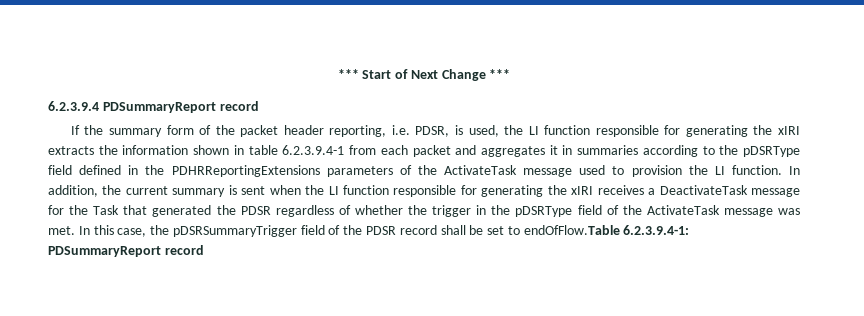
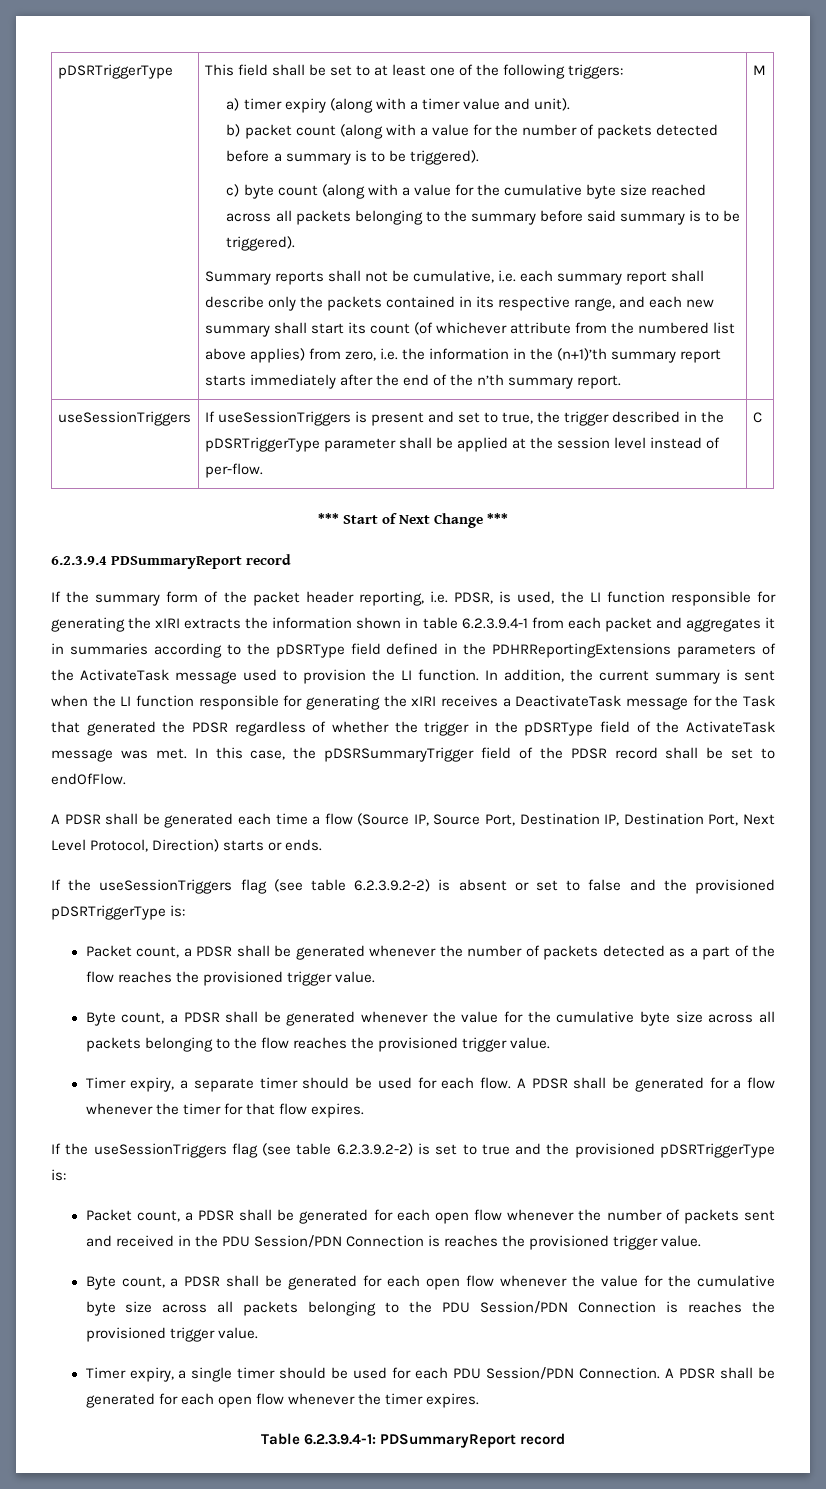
+ pDSRTriggerType | This field shall be set to at least one of the following triggers:
+ a) timer expiry (along with a timer value and unit).
+ b) packet count (along with a value for the number of packets detected before a summary is to be triggered).
+ c) byte count (along with a value for the cumulative byte size reached across all packets belonging to the summary before said summary is to be triggered).
+ Summary reports shall not be cumulative, i.e. each summary report shall describe only the packets contained in its respective range, and each new summary shall start its count (of whichever attribute from the numbered list above applies) from zero, i.e. the information in the (n+1)’th summary report starts immediately after the end of the n’th summary report. | M
+ useSessionTriggers | If useSessionTriggers is present and set to true, the trigger described in the pDSRTriggerType parameter shall be applied at the session level instead of per-flow. | C
- In this case, the pDSRSummaryTrigger field of the PDSR record shall be set to endOfFlow.Table 6.2.3.9.4-1: PDSummaryReport record
+ In this case, the pDSRSummaryTrigger field of the PDSR record shall be set to endOfFlow.
+ A PDSR shall be generated each time a flow (Source IP, Source Port, Destination IP, Destination Port, Next Level Protocol, Direction) starts or ends.
+ If the useSessionTriggers flag (see table 6.2.3.9.2-2) is absent or set to false and the provisioned pDSRTriggerType is:
+ Packet count, a PDSR shall be generated whenever the number of packets detected as a part of the flow reaches the provisioned trigger value.
+ Byte count, a PDSR shall be generated whenever the value for the cumulative byte size across all packets belonging to the flow reaches the provisioned trigger value.
+ Timer expiry, a separate timer should be used for each flow. A PDSR shall be generated for a flow whenever the timer for that flow expires.
+ If the useSessionTriggers flag (see table 6.2.3.9.2-2) is set to true and the provisioned pDSRTriggerType is:
+ Packet count, a PDSR shall be generated for each open flow whenever the number of packets sent and received in the PDU Session/PDN Connection is reaches the provisioned trigger value.
+ Byte count, a PDSR shall be generated for each open flow whenever the value for the cumulative byte size across all packets belonging to the PDU Session/PDN Connection is reaches the provisioned trigger value.
+ Timer expiry, a single timer should be used for each PDU Session/PDN Connection. A PDSR shall be generated for each open flow whenever the timer expires.
+ Table 6.2.3.9.4-1: PDSummaryReport record

